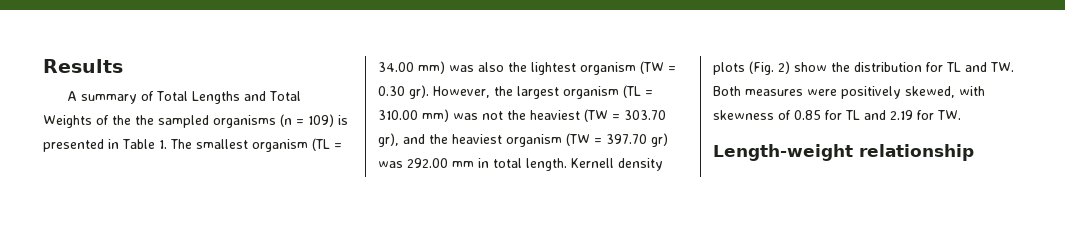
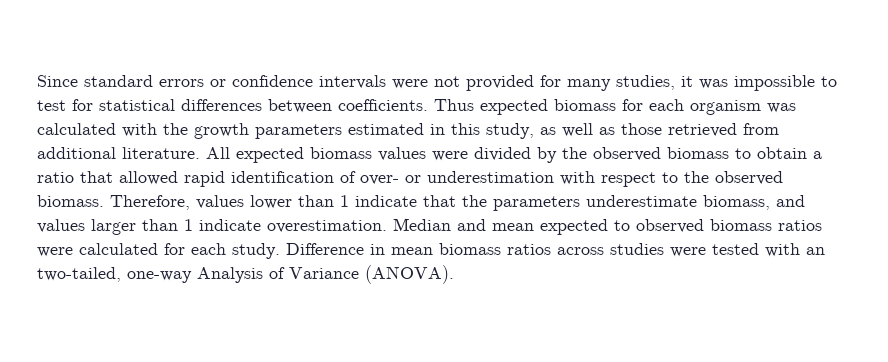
- Results
- A summary of Total Lengths and Total Weights of the the sampled organisms (n = 109) is presented in Table 1. The smallest organism (TL = 34.00 mm) was also the lightest organism (TW = 0.30 gr). However, the largest organism (TL = 310.00 mm) was not the heaviest (TW = 303.70 gr), and the heaviest organism (TW = 397.70 gr) was 292.00 mm in total length. Kernell density plots (Fig. 2) show the distribution for TL and TW. Both measures were positively skewed, with skewness of 0.85 for TL and 2.19 for TW.
- Length-weight relationship
+ Since standard errors or confidence intervals were not provided for many studies, it was impossible to test for statistical differences between coefficients. Thus expected biomass for each organism was calculated with the growth parameters estimated in this study, as well as those retrieved from additional literature. All expected biomass values were divided by the observed biomass to obtain a ratio that allowed rapid identification of over- or underestimation with respect to the observed biomass. Therefore, values lower than 1 indicate that the parameters underestimate biomass, and values larger than 1 indicate overestimation. Median and mean expected to observed biomass ratios were calculated for each study. Difference in mean biomass ratios across studies were tested with an two-tailed, one-way Analysis of Variance (ANOVA).

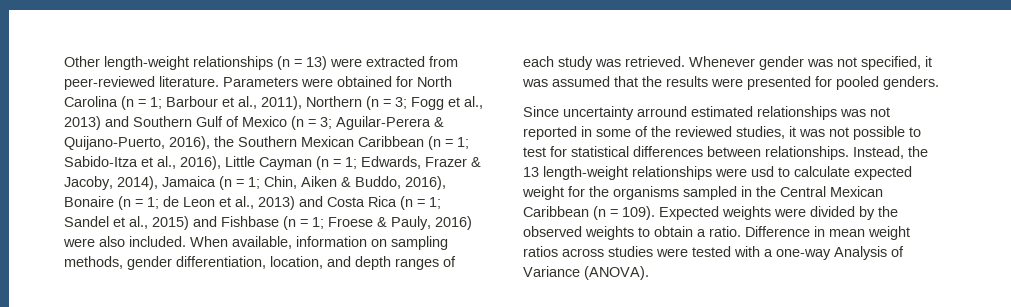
- Since standard errors or confidence intervals were not provided for many studies, it was impossible to test for statistical differences between coefficients. Thus expected biomass for each organism was calculated with the growth parameters estimated in this study, as well as those retrieved from additional literature. All expected biomass values were divided by the observed biomass to obtain a ratio that allowed rapid identification of over- or underestimation with respect to the observed biomass. Therefore, values lower than 1 indicate that the parameters underestimate biomass, and values larger than 1 indicate overestimation. Median and mean expected to observed biomass ratios were calculated for each study.
+ Other length-weight relationships (n = 13) were extracted from peer-reviewed literature. Parameters were obtained for North Carolina (n = 1; Barbour et al., 2011), Northern (n = 3; Fogg et al., 2013) and Southern Gulf of Mexico (n = 3; Aguilar-Perera & Quijano-Puerto, 2016), the Southern Mexican Caribbean (n = 1; Sabido-Itza et al., 2016), Little Cayman (n = 1; Edwards, Frazer & Jacoby, 2014), Jamaica (n = 1; Chin, Aiken & Buddo, 2016), Bonaire (n = 1; de Leon et al., 2013) and Costa Rica (n = 1; Sandel et al., 2015) and Fishbase (n = 1; Froese & Pauly, 2016) were also included. When available, information on sampling methods, gender differentiation, location, and depth ranges of each study was retrieved. Whenever gender was not specified, it was assumed that the results were presented for pooled genders.
+ Since uncertainty arround estimated relationships was not reported in some of the reviewed studies, it was not possible to test for statistical differences between relationships. Instead, the 13 length-weight relationships were usd to calculate expected weight for the organisms sampled in the Central Mexican Caribbean (n = 109). Expected weights were divided by the observed weights to obtain a ratio.
- Difference in mean biomass ratios across studies were tested with an two-tailed, one-way Analysis of Variance (ANOVA).
+ Difference in mean weight ratios across studies were tested with a one-way Analysis of Variance (ANOVA).

